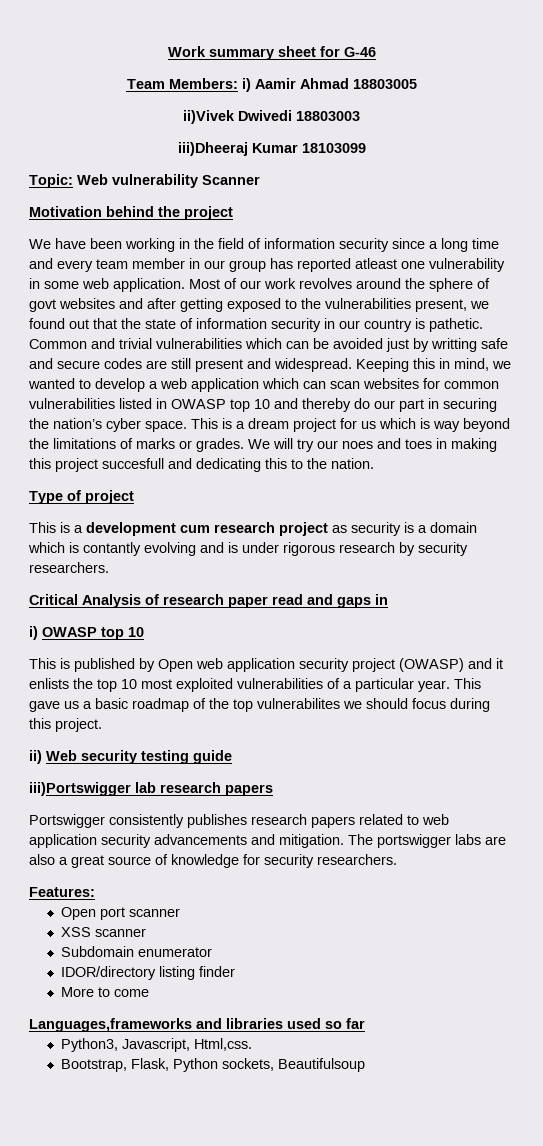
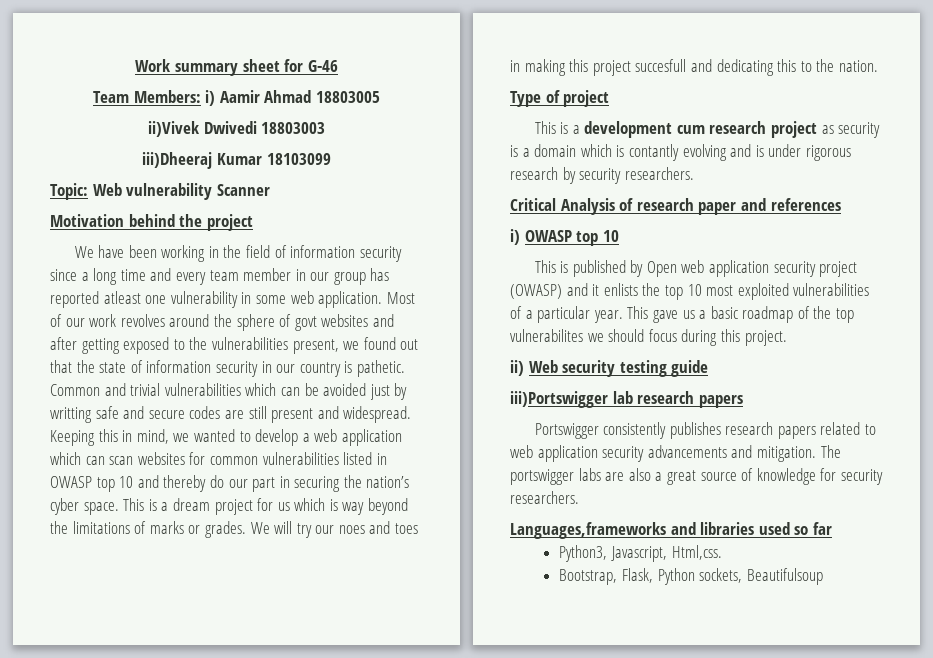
- Critical Analysis of research paper read and gaps in
+ Critical Analysis of research paper and references
- Features:
- Open port scanner
- XSS scanner
- Subdomain enumerator
- IDOR/directory listing finder
- More to come

